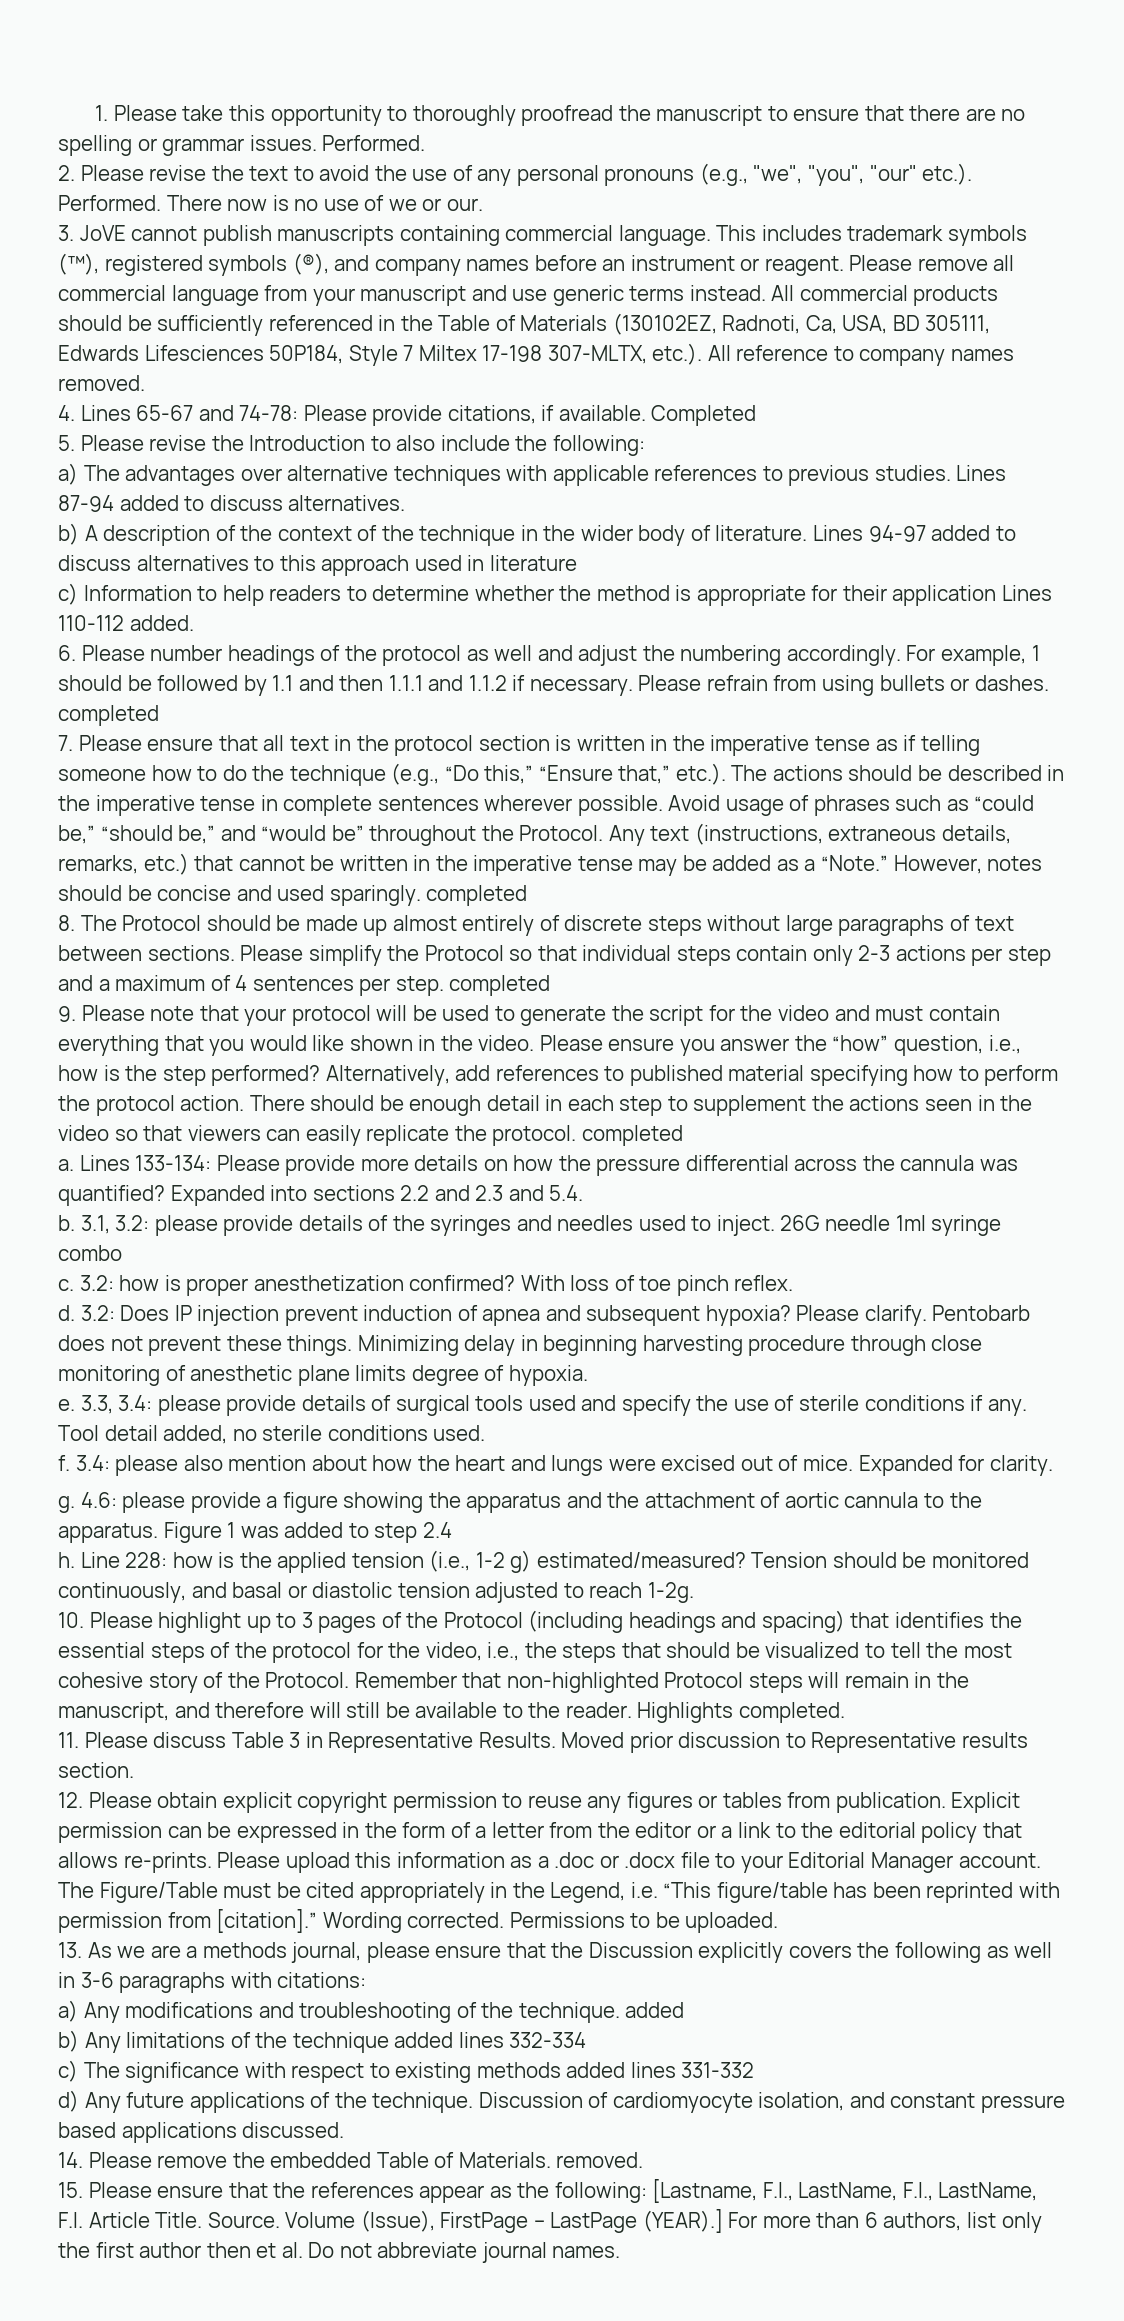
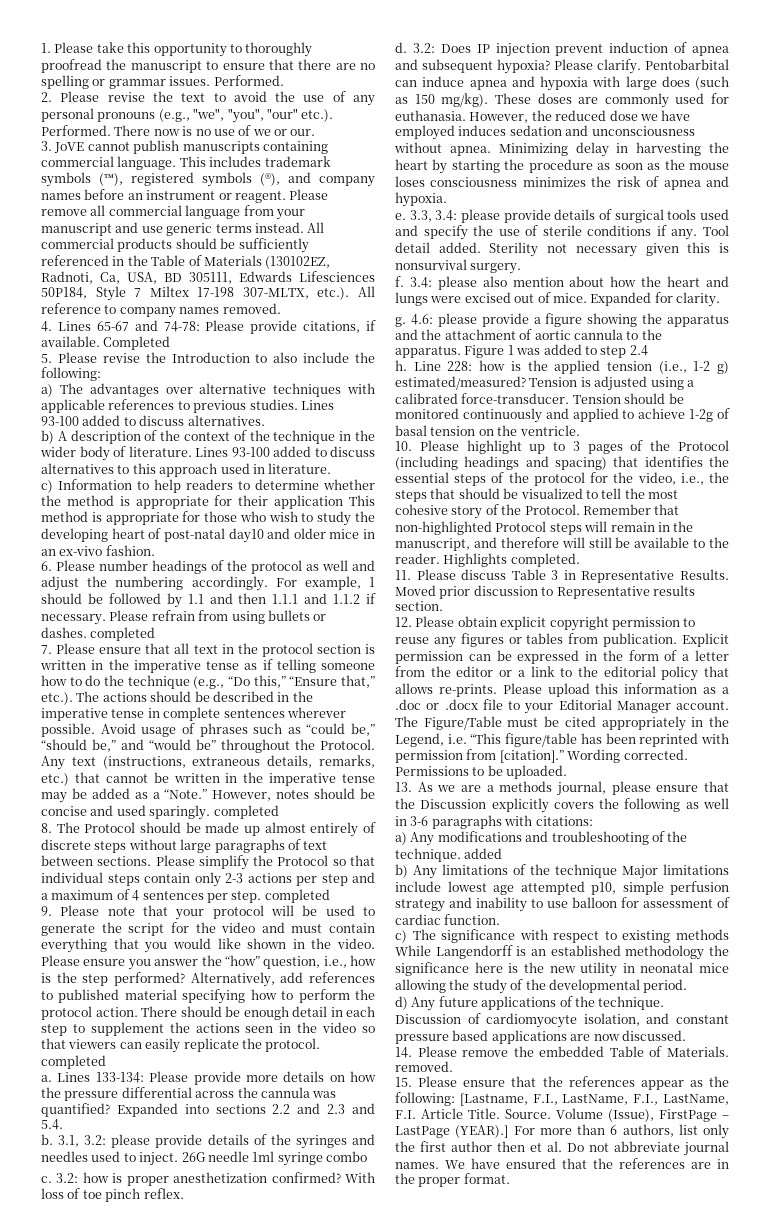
- Lines 87-94 added to discuss alternatives.
+ Lines 93-100 added to discuss alternatives.
- Lines 94-97 added to discuss alternatives to this approach used in literature
+ Lines 93-100 added to discuss alternatives to this approach used in literature.
- c) Information to help readers to determine whether the method is appropriate for their application Lines 110-112 added.
+ c) Information to help readers to determine whether the method is appropriate for their application This method is appropriate for those who wish to study the developing heart of post-natal day10 and older mice in an ex-vivo fashion.
- Pentobarb does not prevent these things. Minimizing delay in beginning harvesting procedure through close monitoring of anesthetic plane limits degree of hypoxia.
+ Pentobarbital can induce apnea and hypoxia with large does (such as 150 mg/kg). These doses are commonly used for euthanasia. However, the reduced dose we have employed induces sedation and unconsciousness without apnea. Minimizing delay in harvesting the heart by starting the procedure as soon as the mouse loses consciousness minimizes the risk of apnea and hypoxia.
- Tool detail added, no sterile conditions used.
+ Tool detail added. Sterility not necessary given this is nonsurvival surgery.
- Tension should be monitored continuously, and basal or diastolic tension adjusted to reach 1-2g.
+ Tension is adjusted using a calibrated force-transducer. Tension should be monitored continuously and applied to achieve 1-2g of basal tension on the ventricle.
- b) Any limitations of the technique added lines 332-334
+ b) Any limitations of the technique Major limitations include lowest age attempted p10, simple perfusion strategy and inability to use balloon for assessment of cardiac function.
- c) The significance with respect to existing methods added lines 331-332
+ c) The significance with respect to existing methods While Langendorff is an established methodology the significance here is the new utility in neonatal mice allowing the study of the developmental period.
- Discussion of cardiomyocyte isolation, and constant pressure based applications discussed.
+ Discussion of cardiomyocyte isolation, and constant pressure based applications are now discussed.
+ We have ensured that the references are in the proper format.

